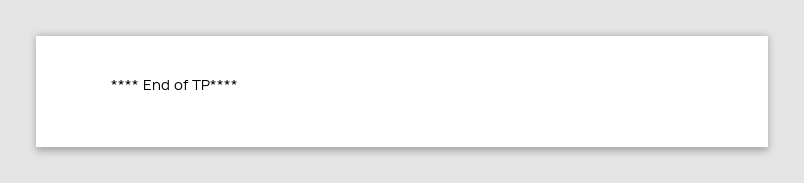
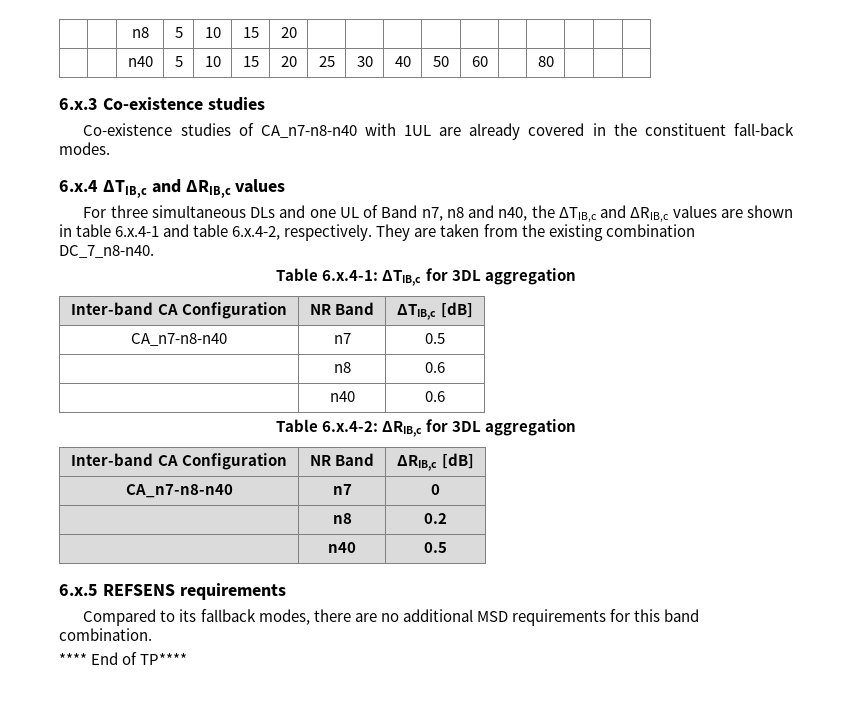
+ | | n8 | 5 | 10 | 15 | 20 | | | | | | | | | |
+ | | n40 | 5 | 10 | 15 | 20 | 25 | 30 | 40 | 50 | 60 | | 80 | | |
+ 6.x.3 Co-existence studies
+ Co-existence studies of CA_n7-n8-n40 with 1UL are already covered in the constituent fall-back modes.
+ 6.x.4 ∆TIB,c and ∆RIB,c values
+ For three simultaneous DLs and one UL of Band n7, n8 and n40, the ΔTIB,c and ΔRIB,c values are shown in table 6.x.4-1 and table 6.x.4-2, respectively. They are taken from the existing combination DC_7_n8-n40.
+ Table 6.x.4-1: ΔTIB,c for 3DL aggregation
+ Inter-band CA Configuration | NR Band | ΔTIB,c [dB]
+ CA_n7-n8-n40 | n7 | 0.5
+ | n8 | 0.6
+ | n40 | 0.6
+ Table 6.x.4-2: ΔRIB,c for 3DL aggregation
+ Inter-band CA Configuration | NR Band | ΔRIB,c [dB]
+ CA_n7-n8-n40 | n7 | 0
+ | n8 | 0.2
+ | n40 | 0.5
+ 6.x.5 REFSENS requirements
+ Compared to its fallback modes, there are no additional MSD requirements for this band combination.

